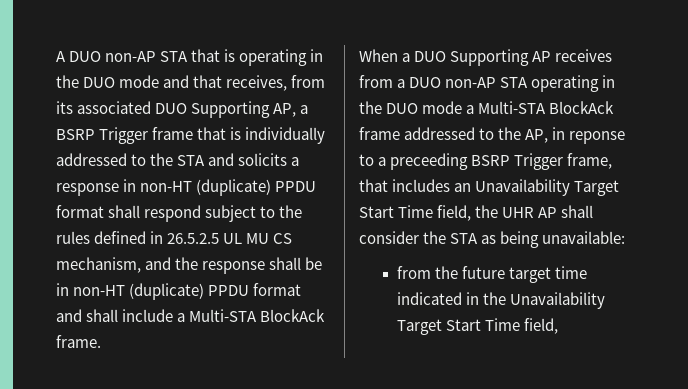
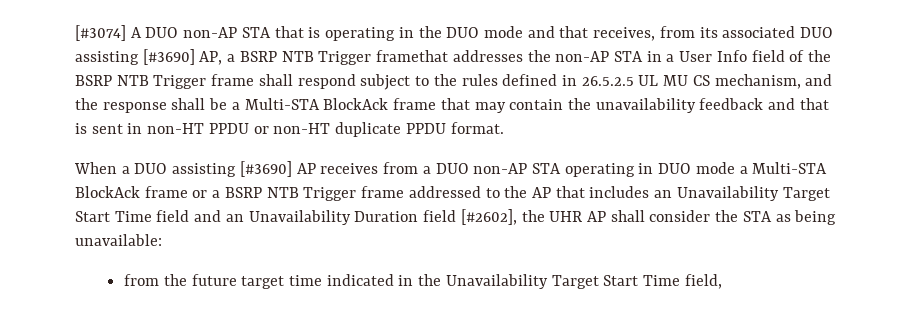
- A DUO non-AP STA that is operating in the DUO mode and that receives, from its associated DUO Supporting AP, a BSRP Trigger frame that is individually addressed to the STA and solicits a response in non-HT (duplicate) PPDU format shall respond subject to the rules defined in 26.5.2.5 UL MU CS mechanism, and the response shall be in non-HT (duplicate) PPDU format and shall include a Multi-STA BlockAck frame.
+ [#3074] A DUO non-AP STA that is operating in the DUO mode and that receives, from its associated DUO assisting [#3690] AP, a BSRP NTB Trigger framethat addresses the non-AP STA in a User Info field of the BSRP NTB Trigger frame shall respond subject to the rules defined in 26.5.2.5 UL MU CS mechanism, and the response shall be a Multi-STA BlockAck frame that may contain the unavailability feedback and that is sent in non-HT PPDU or non-HT duplicate PPDU format.
- When a DUO Supporting AP receives from a DUO non-AP STA operating in the DUO mode a Multi-STA BlockAck frame addressed to the AP, in reponse to a preceeding BSRP Trigger frame, that includes an Unavailability Target Start Time field, the UHR AP shall consider the STA as being unavailable:
+ When a DUO assisting [#3690] AP receives from a DUO non-AP STA operating in DUO mode a Multi-STA BlockAck frame or a BSRP NTB Trigger frame addressed to the AP that includes an Unavailability Target Start Time field and an Unavailability Duration field [#2602], the UHR AP shall consider the STA as being unavailable:

